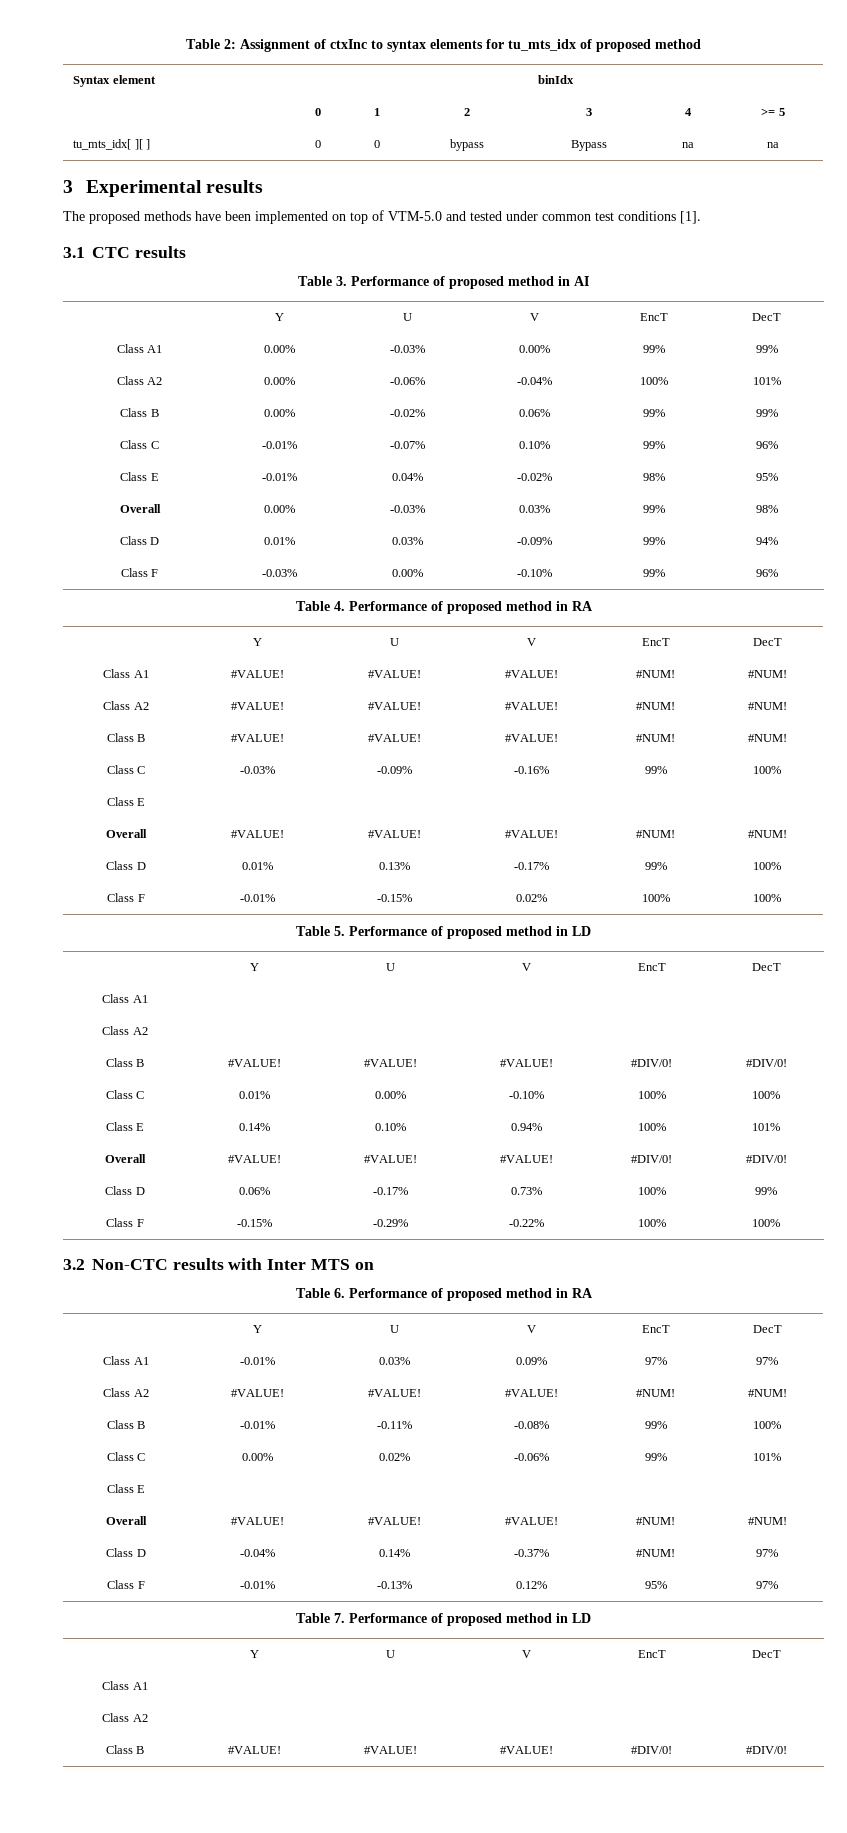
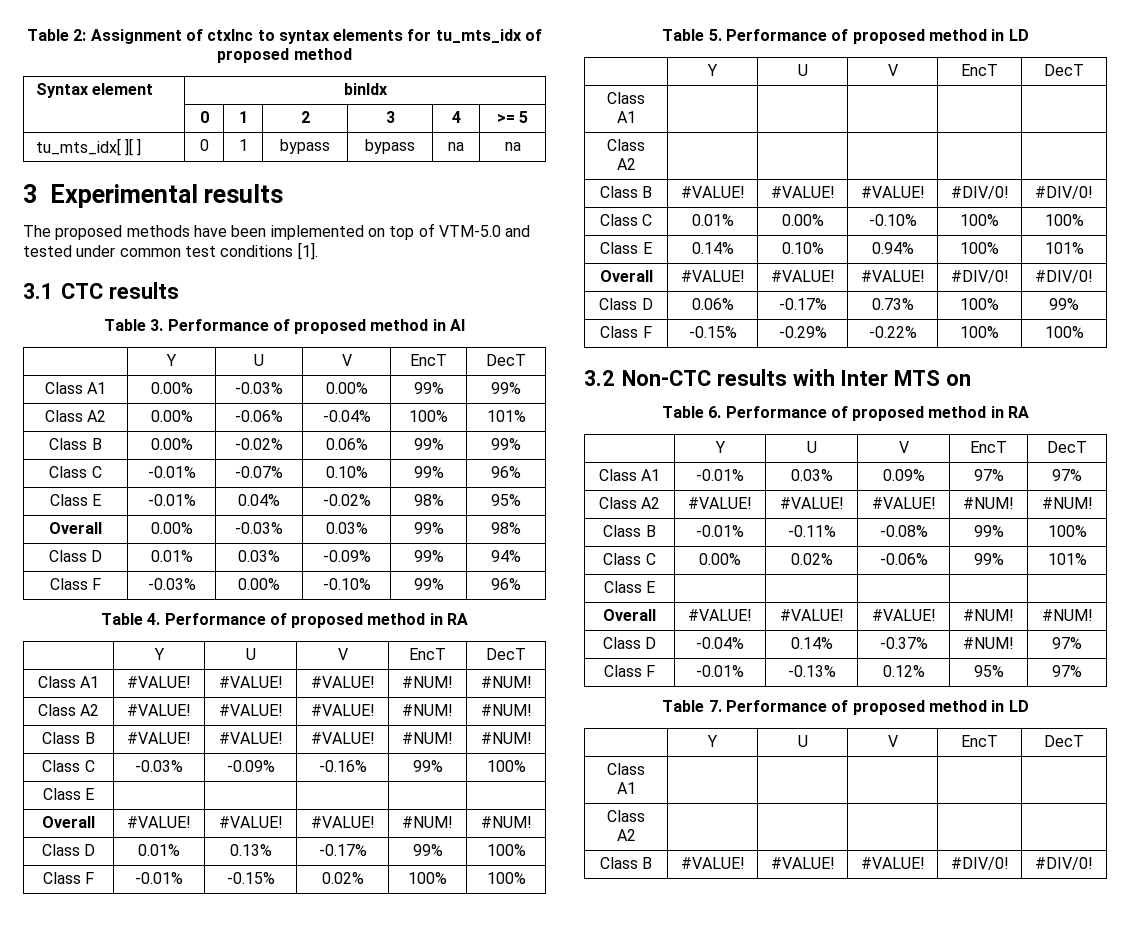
- tu_mts_idx[ ][ ] | 0 | 0 | bypass | Bypass | na | na
+ tu_mts_idx[ ][ ] | 0 | 1 | bypass | bypass | na | na

